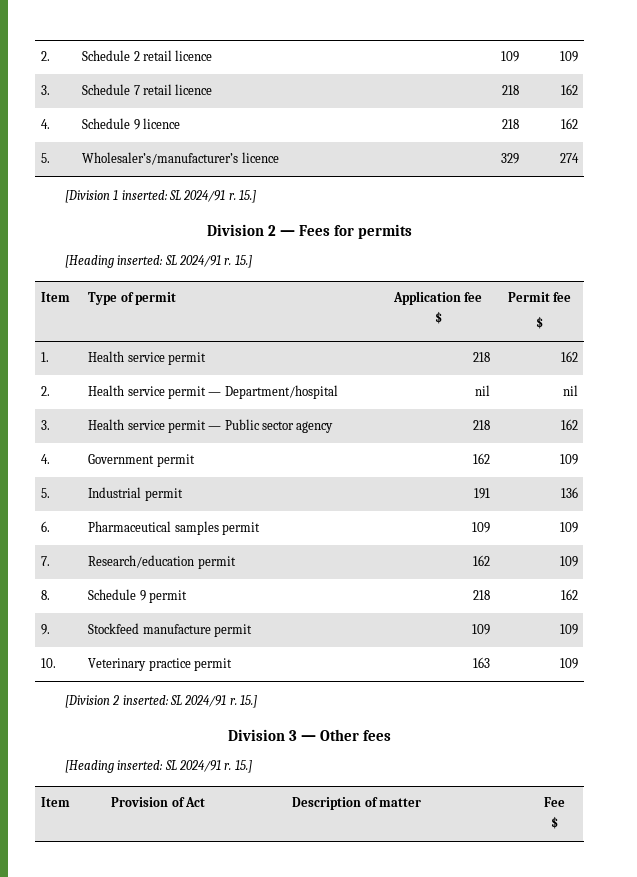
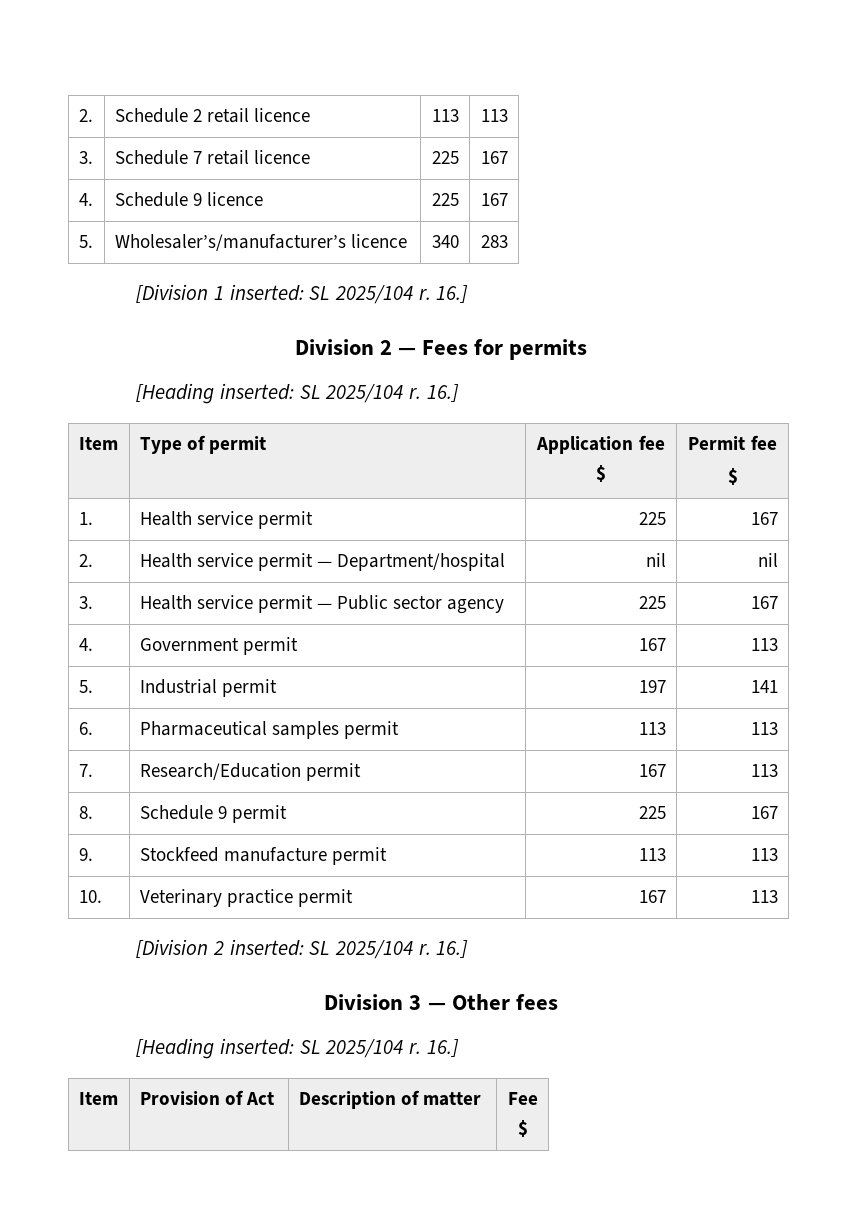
- 2. | Schedule 2 retail licence | 109 | 109
+ 2. | Schedule 2 retail licence | 113 | 113
- 3. | Schedule 7 retail licence | 218 | 162
+ 3. | Schedule 7 retail licence | 225 | 167
- 4. | Schedule 9 licence | 218 | 162
+ 4. | Schedule 9 licence | 225 | 167
- 5. | Wholesaler’s/manufacturer’s licence | 329 | 274
+ 5. | Wholesaler’s/manufacturer’s licence | 340 | 283
- [Division 1 inserted: SL 2024/91 r. 15.]
+ [Division 1 inserted: SL 2025/104 r. 16.]
  Division 2 — Fees for permits
- [Heading inserted: SL 2024/91 r. 15.]
+ [Heading inserted: SL 2025/104 r. 16.]
- 1. | Health service permit | 218 | 162
+ 1. | Health service permit | 225 | 167
- 3. | Health service permit — Public sector agency | 218 | 162
+ 3. | Health service permit — Public sector agency | 225 | 167
- 4. | Government permit | 162 | 109
+ 4. | Government permit | 167 | 113
- 5. | Industrial permit | 191 | 136
+ 5. | Industrial permit | 197 | 141
- 6. | Pharmaceutical samples permit | 109 | 109
+ 6. | Pharmaceutical samples permit | 113 | 113
- 7. | Research/education permit | 162 | 109
+ 7. | Research/Education permit | 167 | 113
- 8. | Schedule 9 permit | 218 | 162
+ 8. | Schedule 9 permit | 225 | 167
- 9. | Stockfeed manufacture permit | 109 | 109
+ 9. | Stockfeed manufacture permit | 113 | 113
- 10. | Veterinary practice permit | 163 | 109
+ 10. | Veterinary practice permit | 167 | 113
- [Division 2 inserted: SL 2024/91 r. 15.]
+ [Division 2 inserted: SL 2025/104 r. 16.]
  Division 3 — Other fees
- [Heading inserted: SL 2024/91 r. 15.]
+ [Heading inserted: SL 2025/104 r. 16.]

